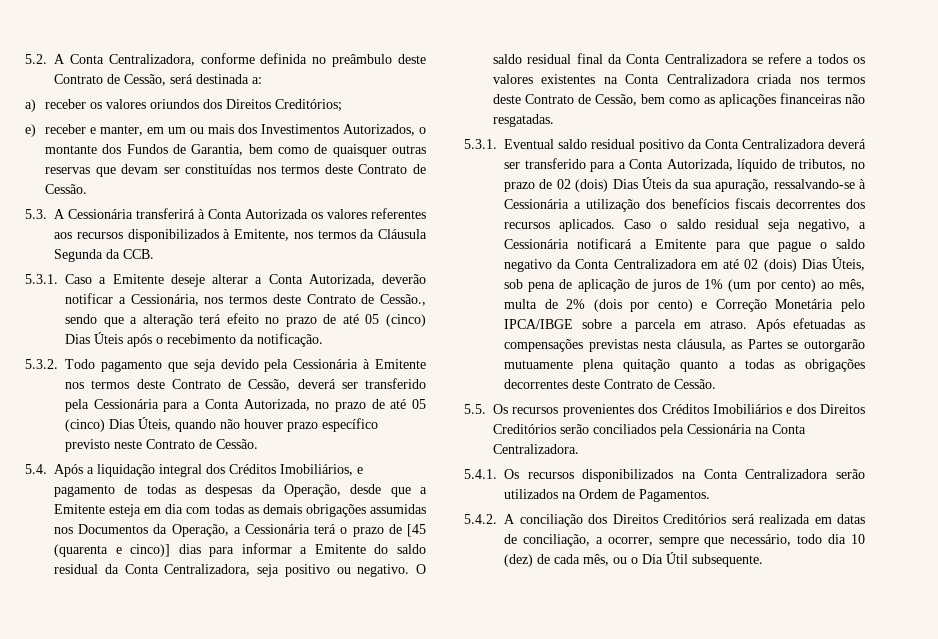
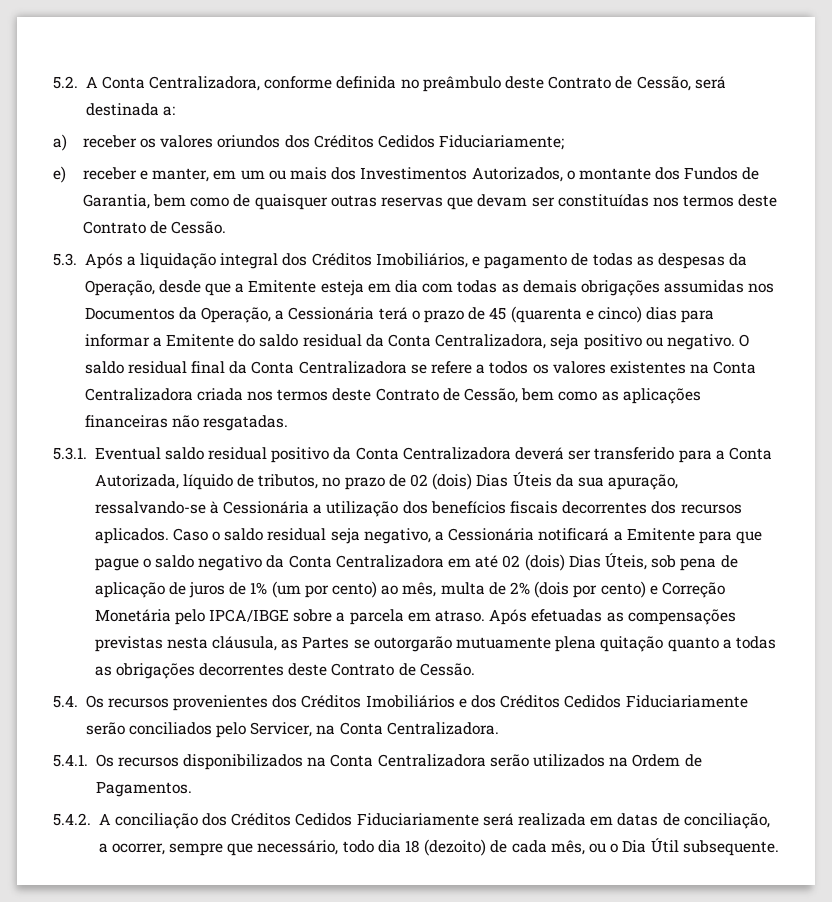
- a) receber os valores oriundos dos Direitos Creditórios;
+ a) receber os valores oriundos dos Créditos Cedidos Fiduciariamente;
- 5.3. A Cessionária transferirá à Conta Autorizada os valores referentes aos recursos disponibilizados à Emitente, nos termos da Cláusula Segunda da CCB.
- 5.3.1. Caso a Emitente deseje alterar a Conta Autorizada, deverão notificar a Cessionária, nos termos deste Contrato de Cessão., sendo que a alteração terá efeito no prazo de até 05 (cinco) Dias Úteis após o recebimento da notificação.
- 5.3.2. Todo pagamento que seja devido pela Cessionária à Emitente nos termos deste Contrato de Cessão, deverá ser transferido pela Cessionária para a Conta Autorizada, no prazo de até 05 (cinco) Dias Úteis, quando não houver prazo específico previsto neste Contrato de Cessão.
- 5.4. Após a liquidação integral dos Créditos Imobiliários, e pagamento de todas as despesas da Operação, desde que a Emitente esteja em dia com todas as demais obrigações assumidas nos Documentos da Operação, a Cessionária terá o prazo de [45 (quarenta e cinco)] dias para informar a Emitente do saldo residual da Conta Centralizadora, seja positivo ou negativo.
+ 5.3. Após a liquidação integral dos Créditos Imobiliários, e pagamento de todas as despesas da Operação, desde que a Emitente esteja em dia com todas as demais obrigações assumidas nos Documentos da Operação, a Cessionária terá o prazo de 45 (quarenta e cinco) dias para informar a Emitente do saldo residual da Conta Centralizadora, seja positivo ou negativo.
- 5.5. Os recursos provenientes dos Créditos Imobiliários e dos Direitos Creditórios serão conciliados pela Cessionária na Conta Centralizadora.
+ 5.4. Os recursos provenientes dos Créditos Imobiliários e dos Créditos Cedidos Fiduciariamente serão conciliados pelo Servicer, na Conta Centralizadora.
- 5.4.2. A conciliação dos Direitos Creditórios será realizada em datas de conciliação, a ocorrer, sempre que necessário, todo dia 10 (dez) de cada mês, ou o Dia Útil subsequente.
+ 5.4.2. A conciliação dos Créditos Cedidos Fiduciariamente será realizada em datas de conciliação, a ocorrer, sempre que necessário, todo dia 18 (dezoito) de cada mês, ou o Dia Útil subsequente.

